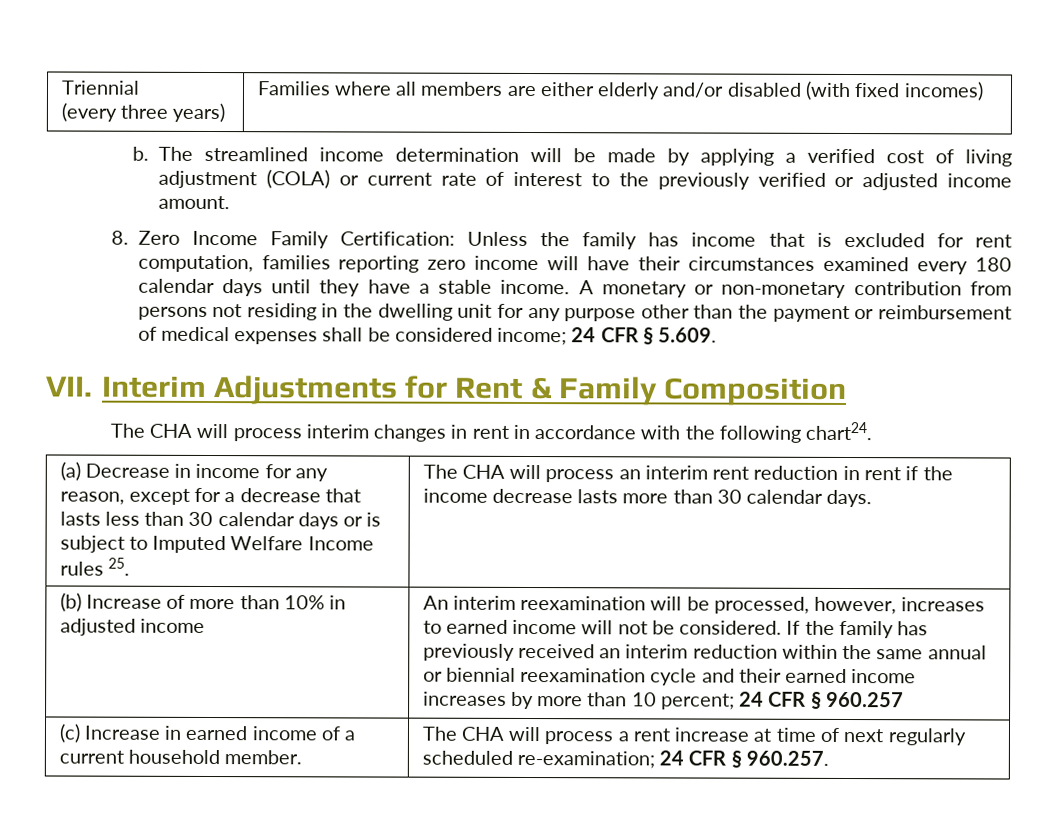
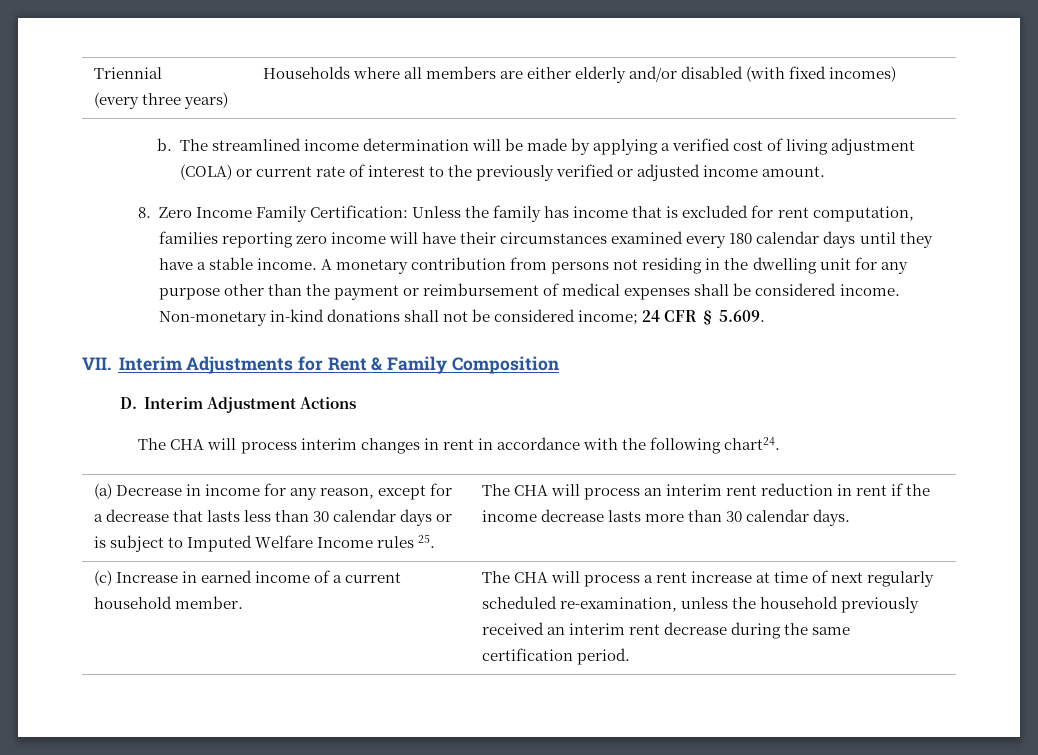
  Triennial
- (every three years) | Families where all members are either elderly and/or disabled (with fixed incomes)
+ (every three years) | Households where all members are either elderly and/or disabled (with fixed incomes)
- A monetary or non-monetary contribution from persons not residing in the dwelling unit for any purpose other than the payment or reimbursement of medical expenses shall be considered income; 24 CFR § 5.609.
+ A monetary contribution from persons not residing in the dwelling unit for any purpose other than the payment or reimbursement of medical expenses shall be considered income. Non-monetary in-kind donations shall not be considered income; 24 CFR § 5.609.
+ D. Interim Adjustment Actions
- (b) Increase of more than 10% in adjusted income | An interim reexamination will be processed, however, increases to earned income will not be considered. If the family has previously received an interim reduction within the same annual or biennial reexamination cycle and their earned income increases by more than 10 percent; 24 CFR § 960.257
- (c) Increase in earned income of a current household member. | The CHA will process a rent increase at time of next regularly scheduled re-examination; 24 CFR § 960.257.
+ (c) Increase in earned income of a current household member. | The CHA will process a rent increase at time of next regularly scheduled re-examination, unless the household previously received an interim rent decrease during the same certification period.

